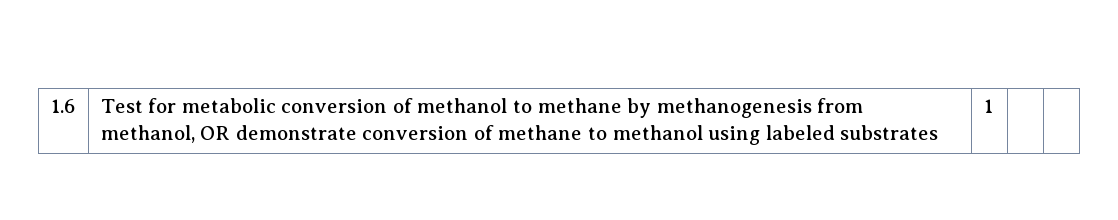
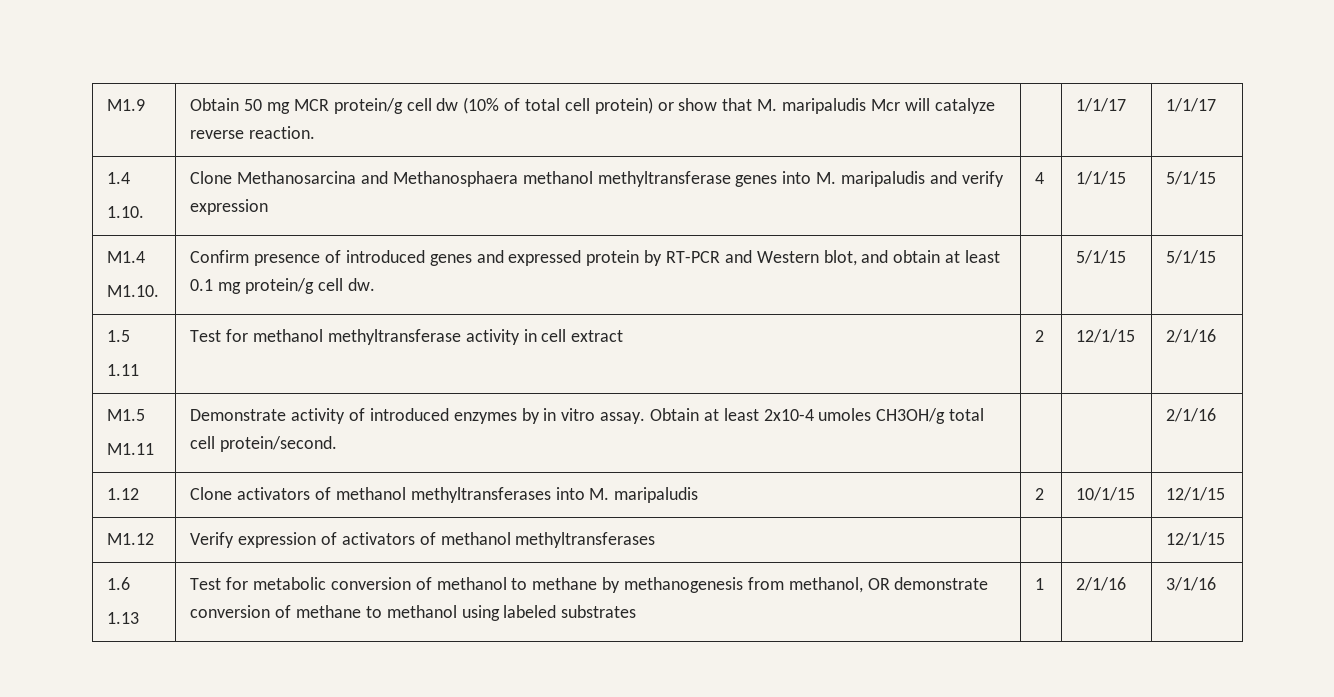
+ M1.9 | Obtain 50 mg MCR protein/g cell dw (10% of total cell protein) or show that M. maripaludis Mcr will catalyze reverse reaction. | | 1/1/17 | 1/1/17
+ 1.4
+ 1.10. | Clone Methanosarcina and Methanosphaera methanol methyltransferase genes into M. maripaludis and verify expression | 4 | 1/1/15 | 5/1/15
+ M1.4
+ M1.10. | Confirm presence of introduced genes and expressed protein by RT-PCR and Western blot, and obtain at least 0.1 mg protein/g cell dw. | | 5/1/15 | 5/1/15
+ 1.5
+ 1.11 | Test for methanol methyltransferase activity in cell extract | 2 | 12/1/15 | 2/1/16
+ M1.5
+ M1.11 | Demonstrate activity of introduced enzymes by in vitro assay. Obtain at least 2x10-4 umoles CH3OH/g total cell protein/second. | | | 2/1/16
+ 1.12 | Clone activators of methanol methyltransferases into M. maripaludis | 2 | 10/1/15 | 12/1/15
+ M1.12 | Verify expression of activators of methanol methyltransferases | | | 12/1/15
- 1.6 | Test for metabolic conversion of methanol to methane by methanogenesis from methanol, OR demonstrate conversion of methane to methanol using labeled substrates | 1 | |
+ 1.6
+ 1.13 | Test for metabolic conversion of methanol to methane by methanogenesis from methanol, OR demonstrate conversion of methane to methanol using labeled substrates | 1 | 2/1/16 | 3/1/16

